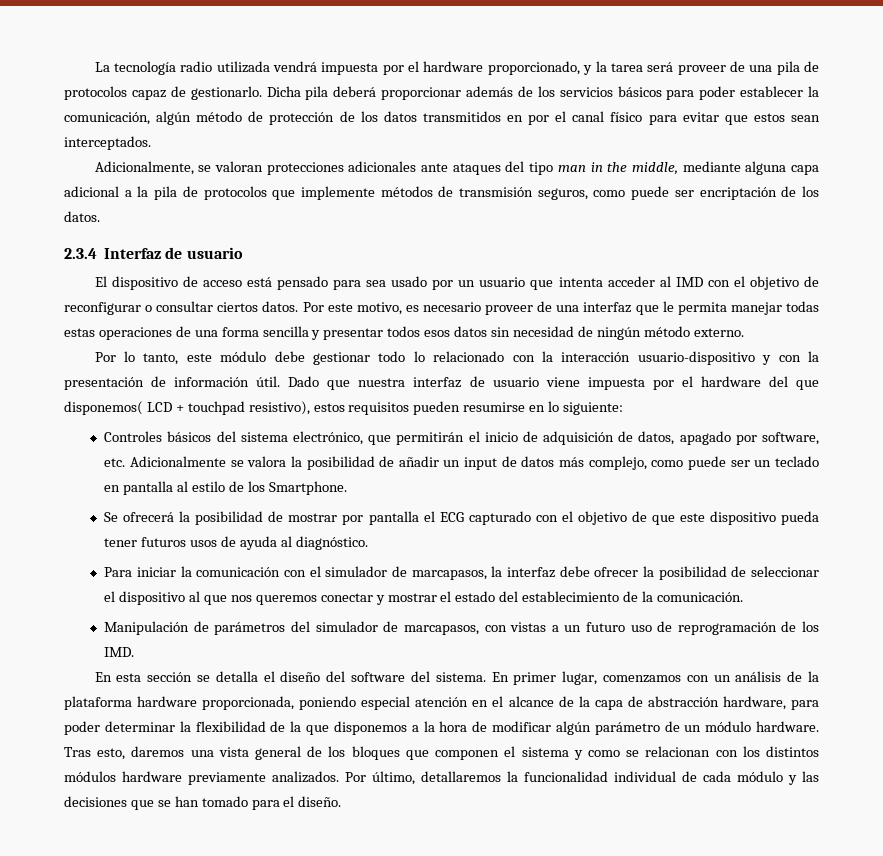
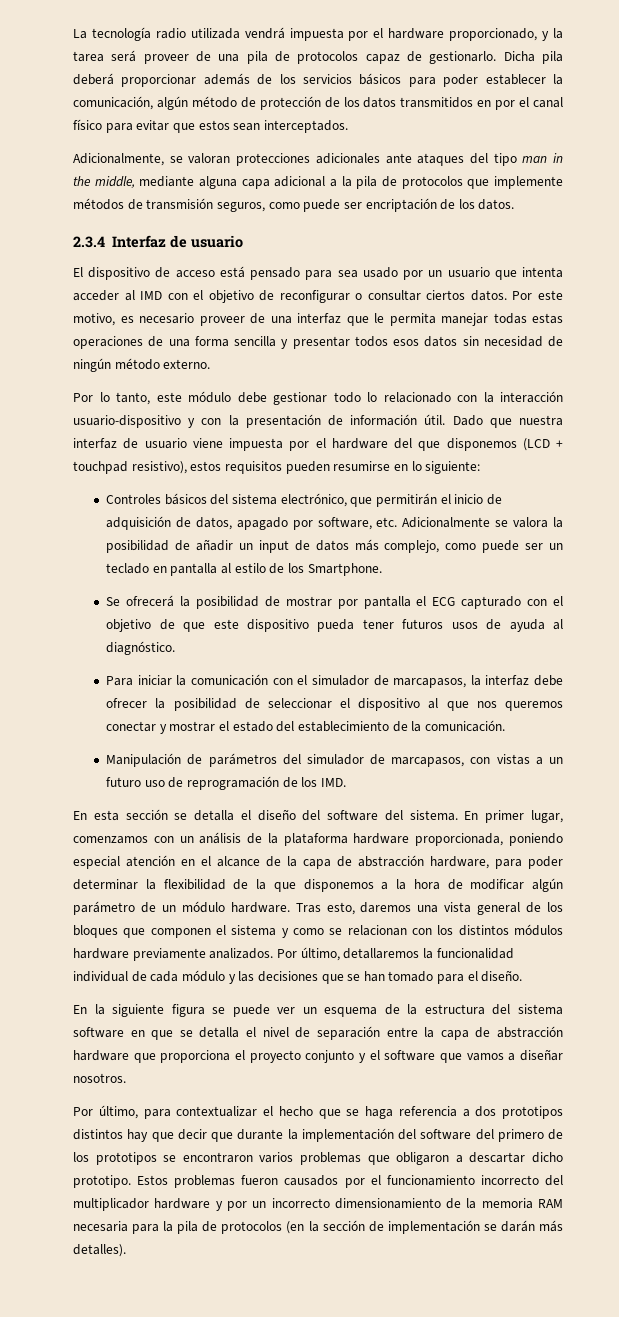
- Dado que nuestra interfaz de usuario viene impuesta por el hardware del que disponemos( LCD + touchpad resistivo), estos requisitos pueden resumirse en lo siguiente:
+ Dado que nuestra interfaz de usuario viene impuesta por el hardware del que disponemos (LCD + touchpad resistivo), estos requisitos pueden resumirse en lo siguiente:
+ En la siguiente figura se puede ver un esquema de la estructura del sistema software en que se detalla el nivel de separación entre la capa de abstracción hardware que proporciona el proyecto conjunto y el software que vamos a diseñar nosotros.
+ Por último, para contextualizar el hecho que se haga referencia a dos prototipos distintos hay que decir que durante la implementación del software del primero de los prototipos se encontraron varios problemas que obligaron a descartar dicho prototipo. Estos problemas fueron causados por el funcionamiento incorrecto del multiplicador hardware y por un incorrecto dimensionamiento de la memoria RAM necesaria para la pila de protocolos (en la sección de implementación se darán más detalles).

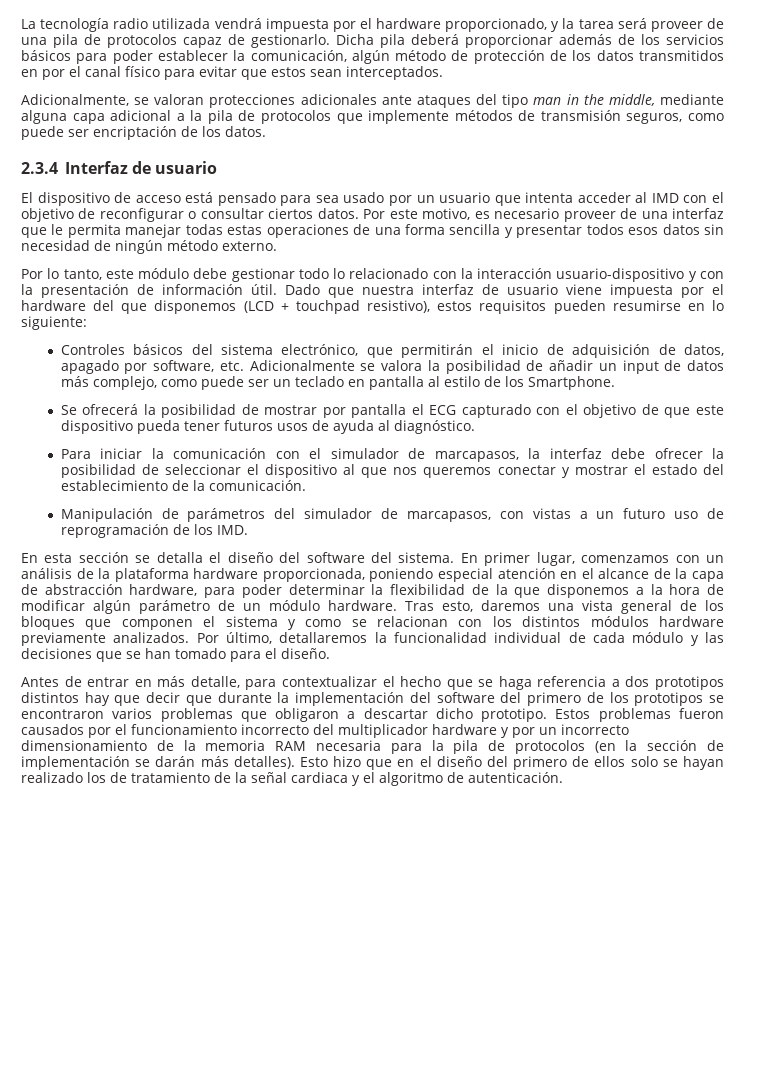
- En la siguiente figura se puede ver un esquema de la estructura del sistema software en que se detalla el nivel de separación entre la capa de abstracción hardware que proporciona el proyecto conjunto y el software que vamos a diseñar nosotros.
- Por último, para contextualizar el hecho que se haga referencia a dos prototipos distintos hay que decir que durante la implementación del software del primero de los prototipos se encontraron varios problemas que obligaron a descartar dicho prototipo.
+ Antes de entrar en más detalle, para contextualizar el hecho que se haga referencia a dos prototipos distintos hay que decir que durante la implementación del software del primero de los prototipos se encontraron varios problemas que obligaron a descartar dicho prototipo.
+ Esto hizo que en el diseño del primero de ellos solo se hayan realizado los de tratamiento de la señal cardiaca y el algoritmo de autenticación.

